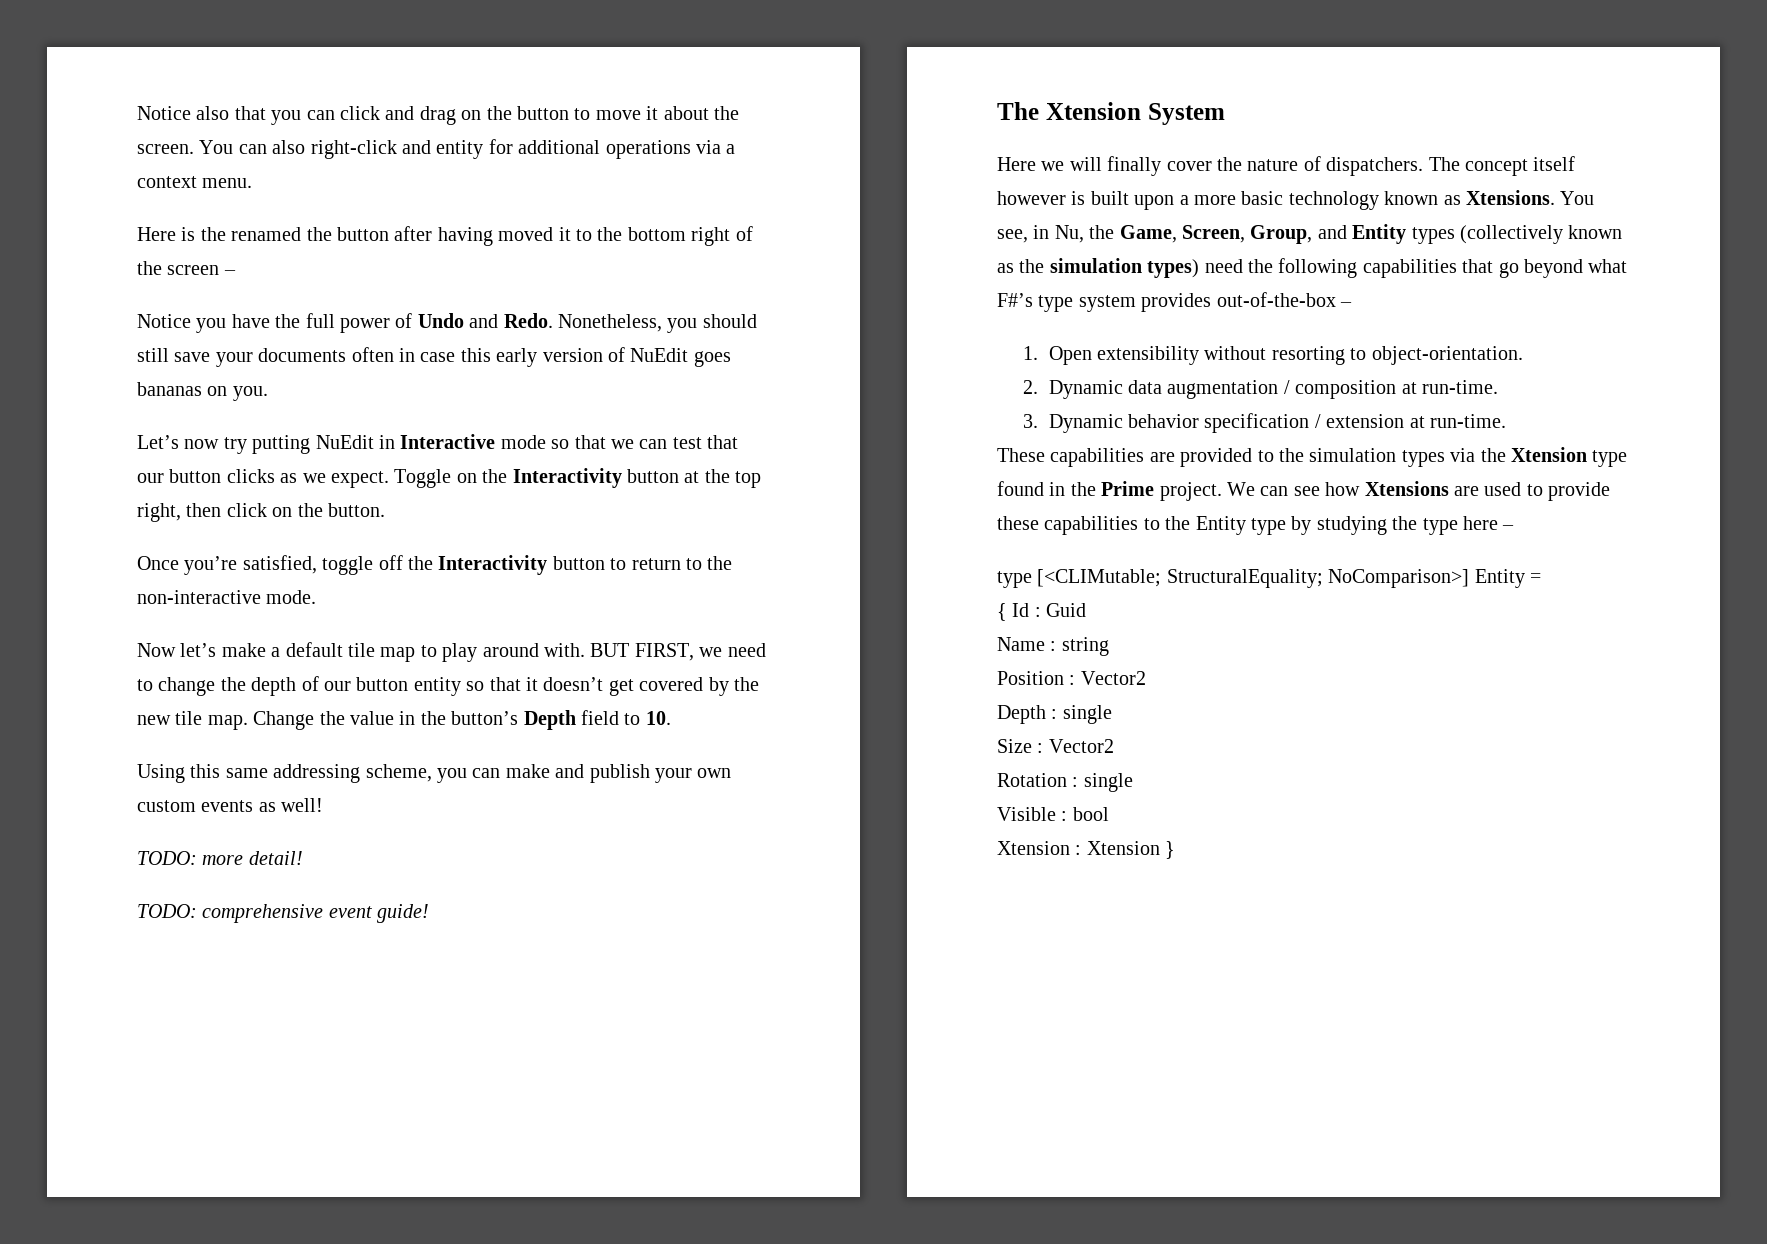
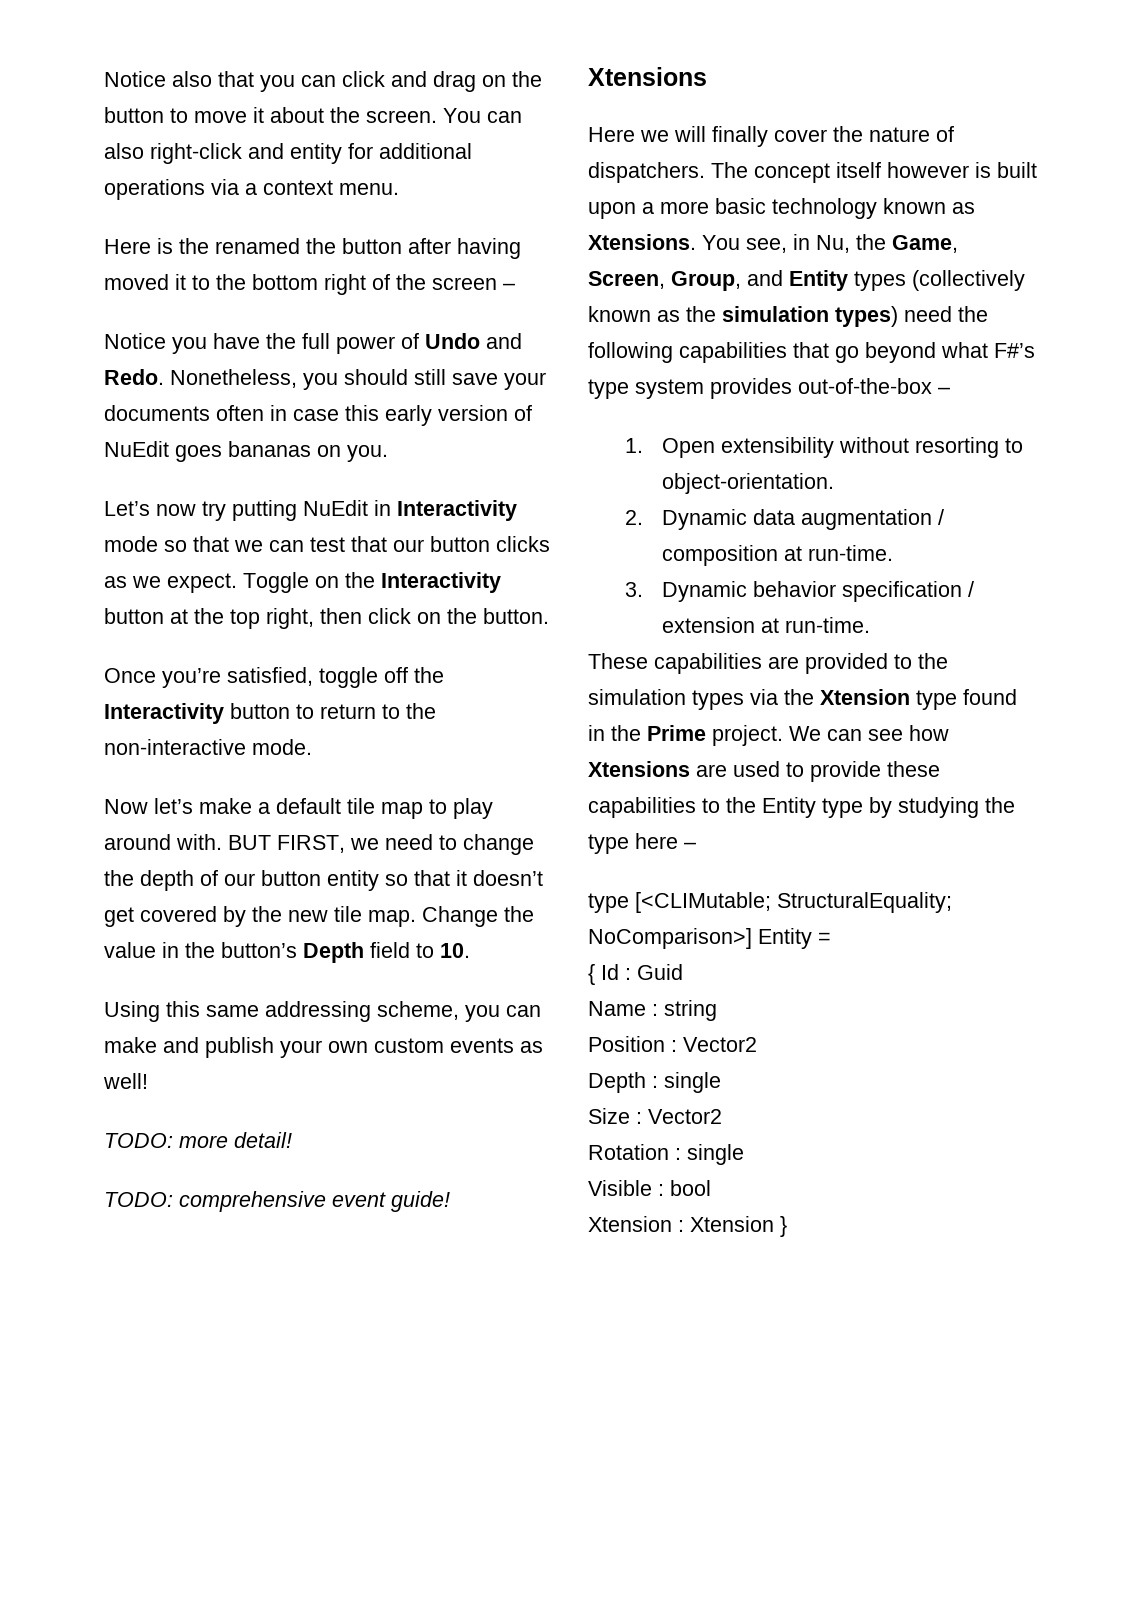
- Let’s now try putting NuEdit in Interactive mode so that we can test that our button clicks as we expect.
+ Let’s now try putting NuEdit in Interactivity mode so that we can test that our button clicks as we expect.
  TODO: comprehensive event guide!
- The Xtension System
+ Xtensions

